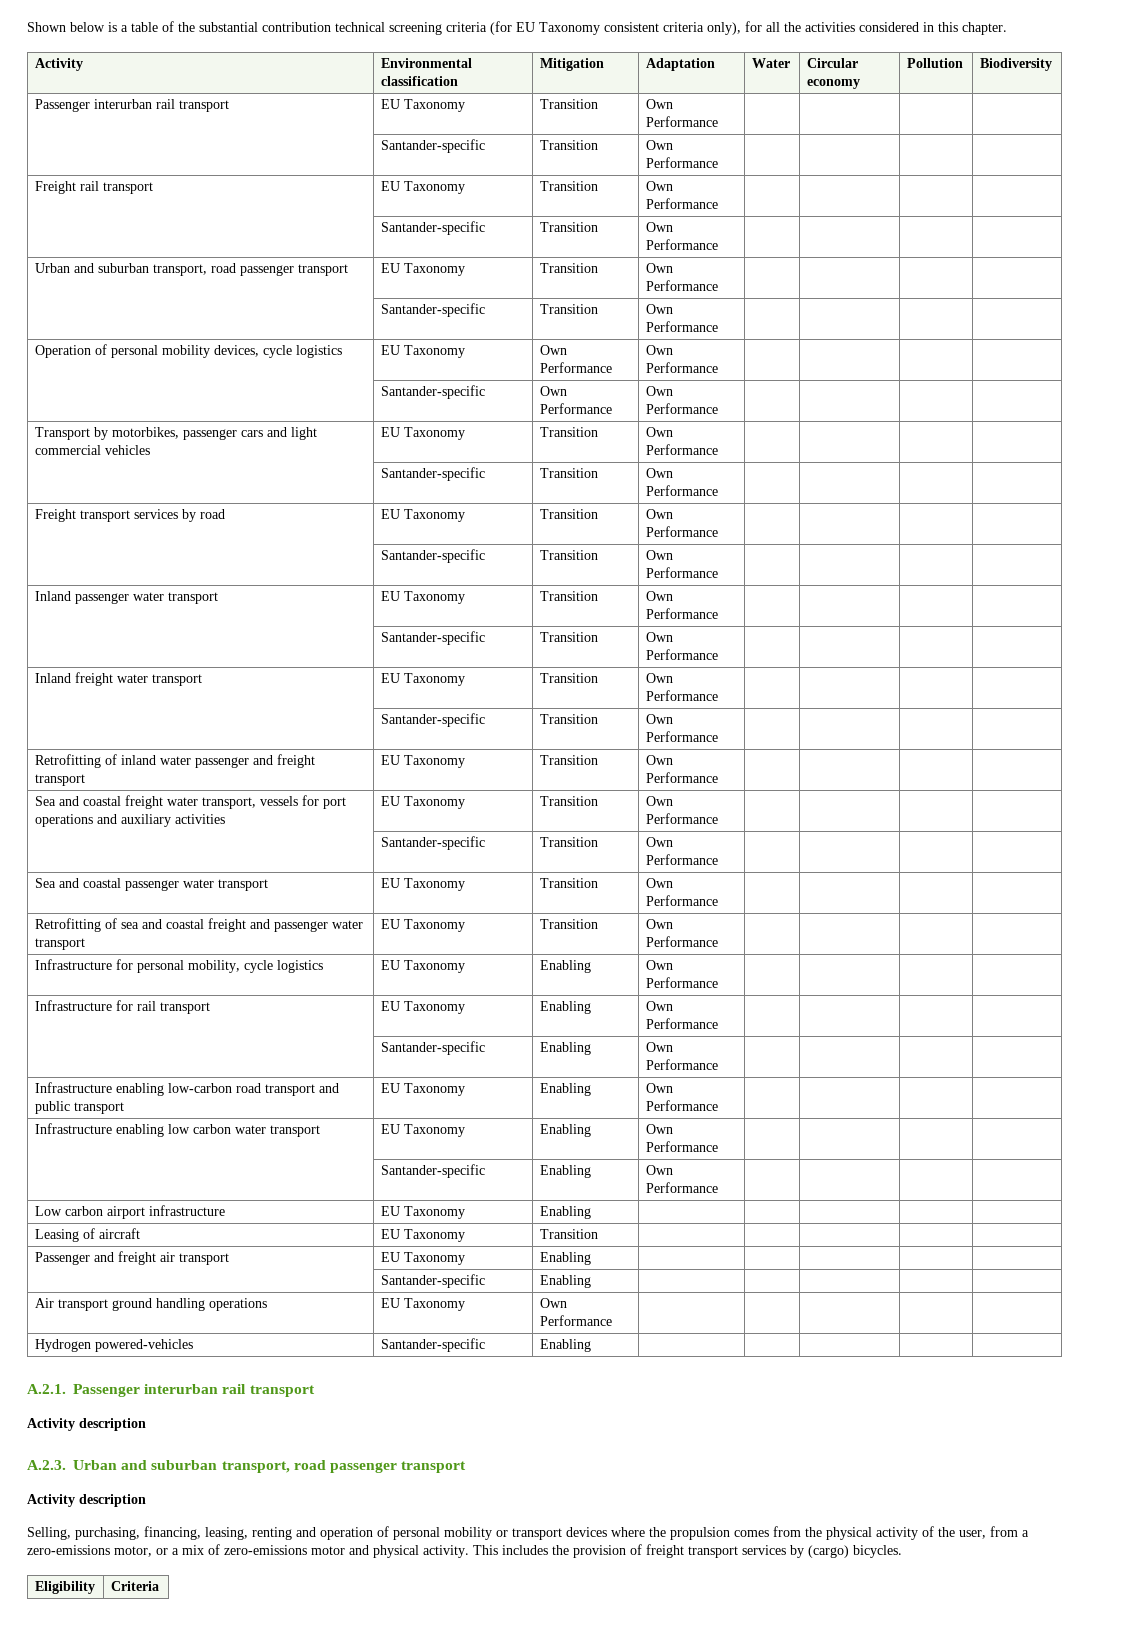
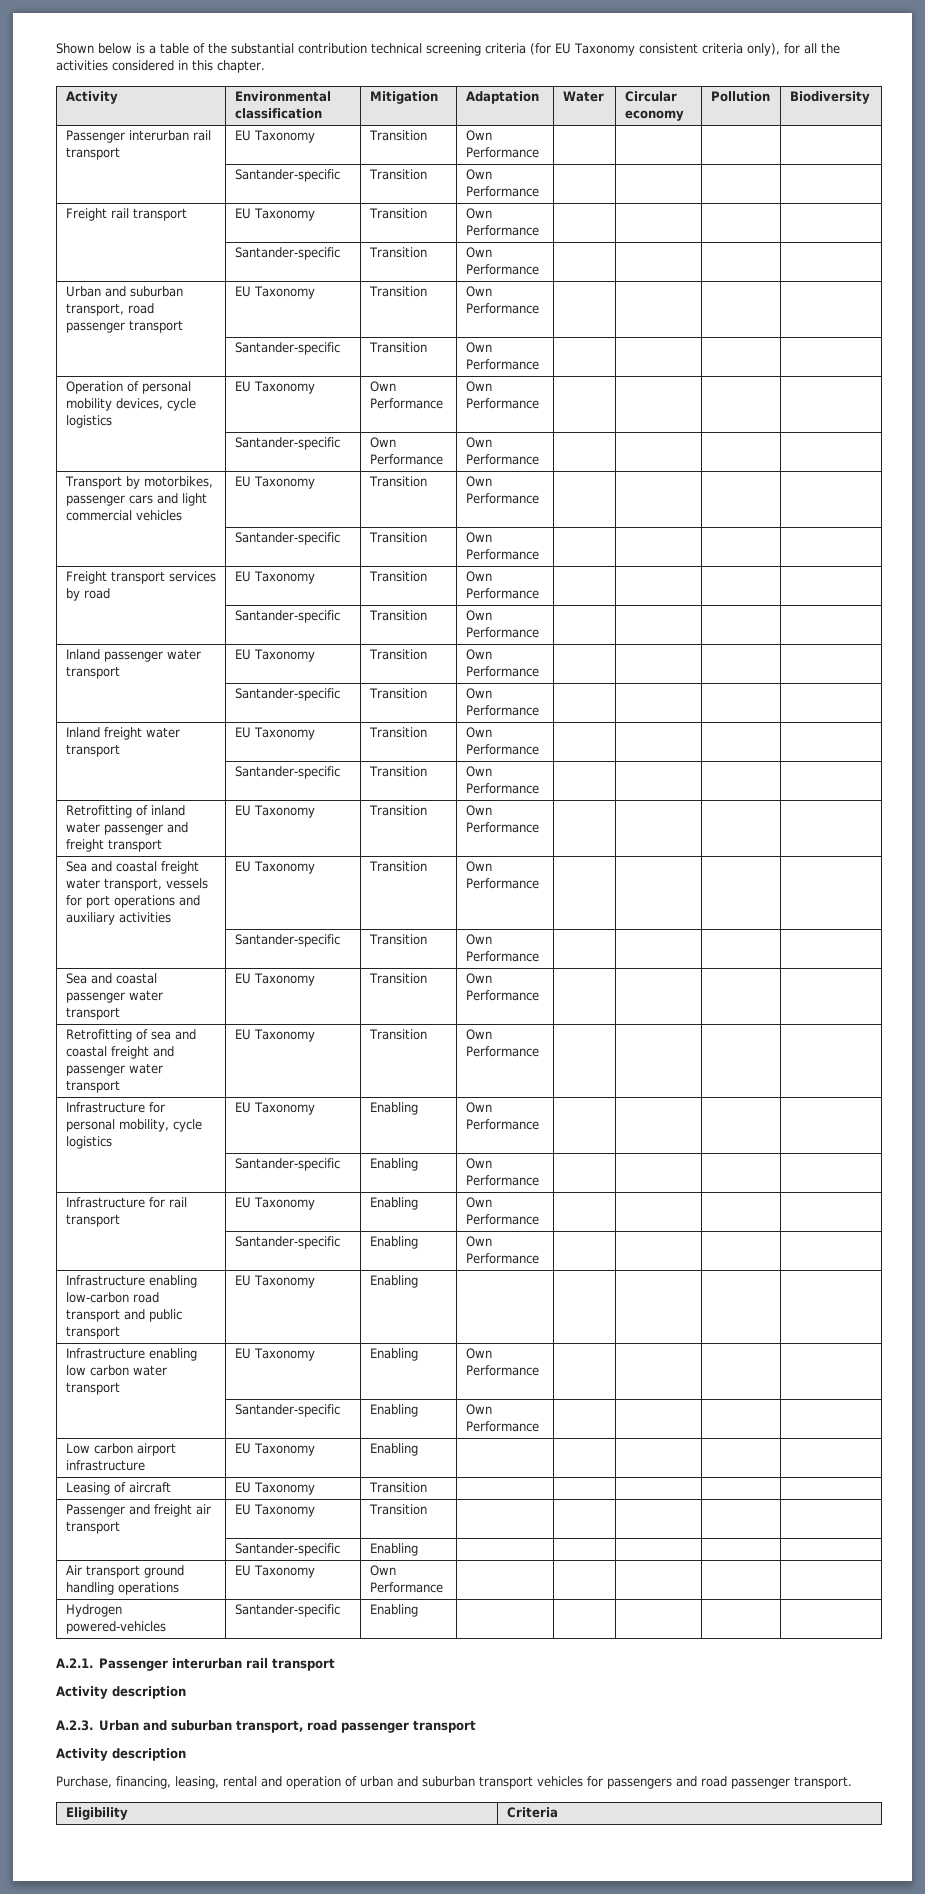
  Infrastructure for personal mobility, cycle logistics | EU Taxonomy | Enabling | Own Performance | | | |
+ | Santander-specific | Enabling | Own Performance | | | |
- Infrastructure enabling low-carbon road transport and public transport | EU Taxonomy | Enabling | Own Performance | | | |
+ Infrastructure enabling low-carbon road transport and public transport | EU Taxonomy | Enabling | | | | |
- Passenger and freight air transport | EU Taxonomy | Enabling | | | | |
+ Passenger and freight air transport | EU Taxonomy | Transition | | | | |
- Selling, purchasing, financing, leasing, renting and operation of personal mobility or transport devices where the propulsion comes from the physical activity of the user, from a zero-emissions motor, or a mix of zero-emissions motor and physical activity. This includes the provision of freight transport services by (cargo) bicycles.
+ Purchase, financing, leasing, rental and operation of urban and suburban transport vehicles for passengers and road passenger transport.

